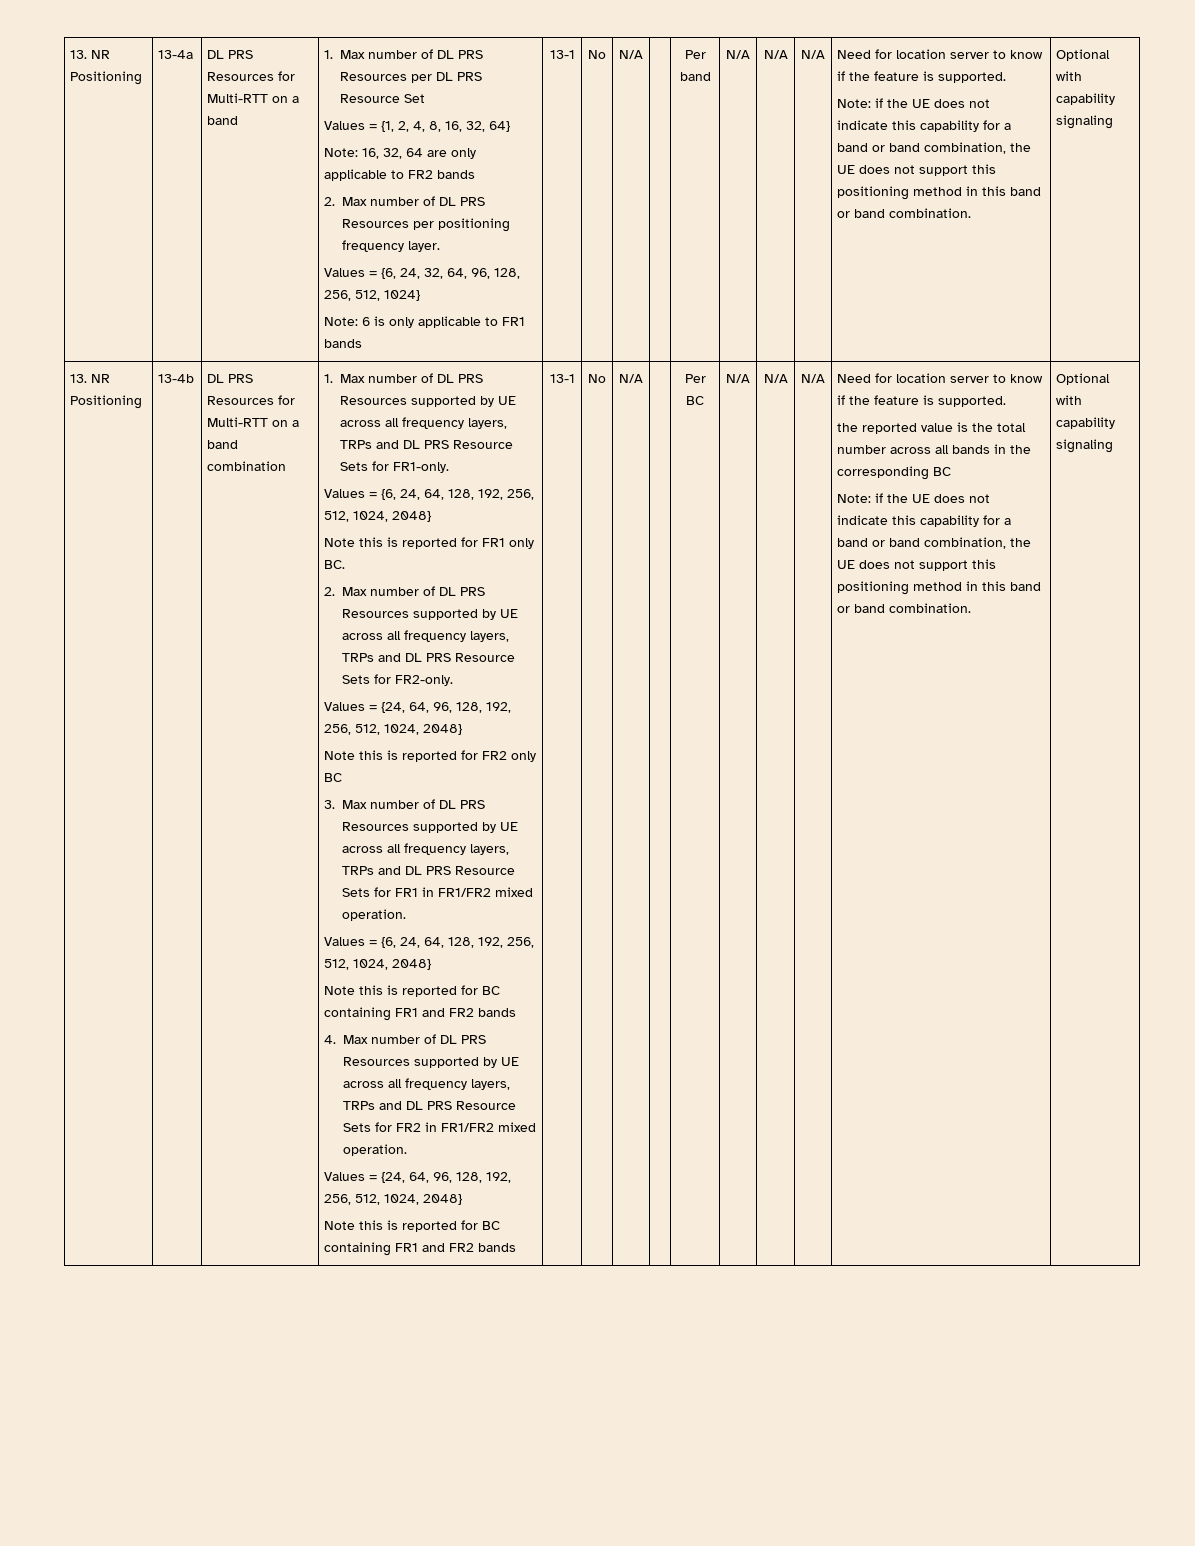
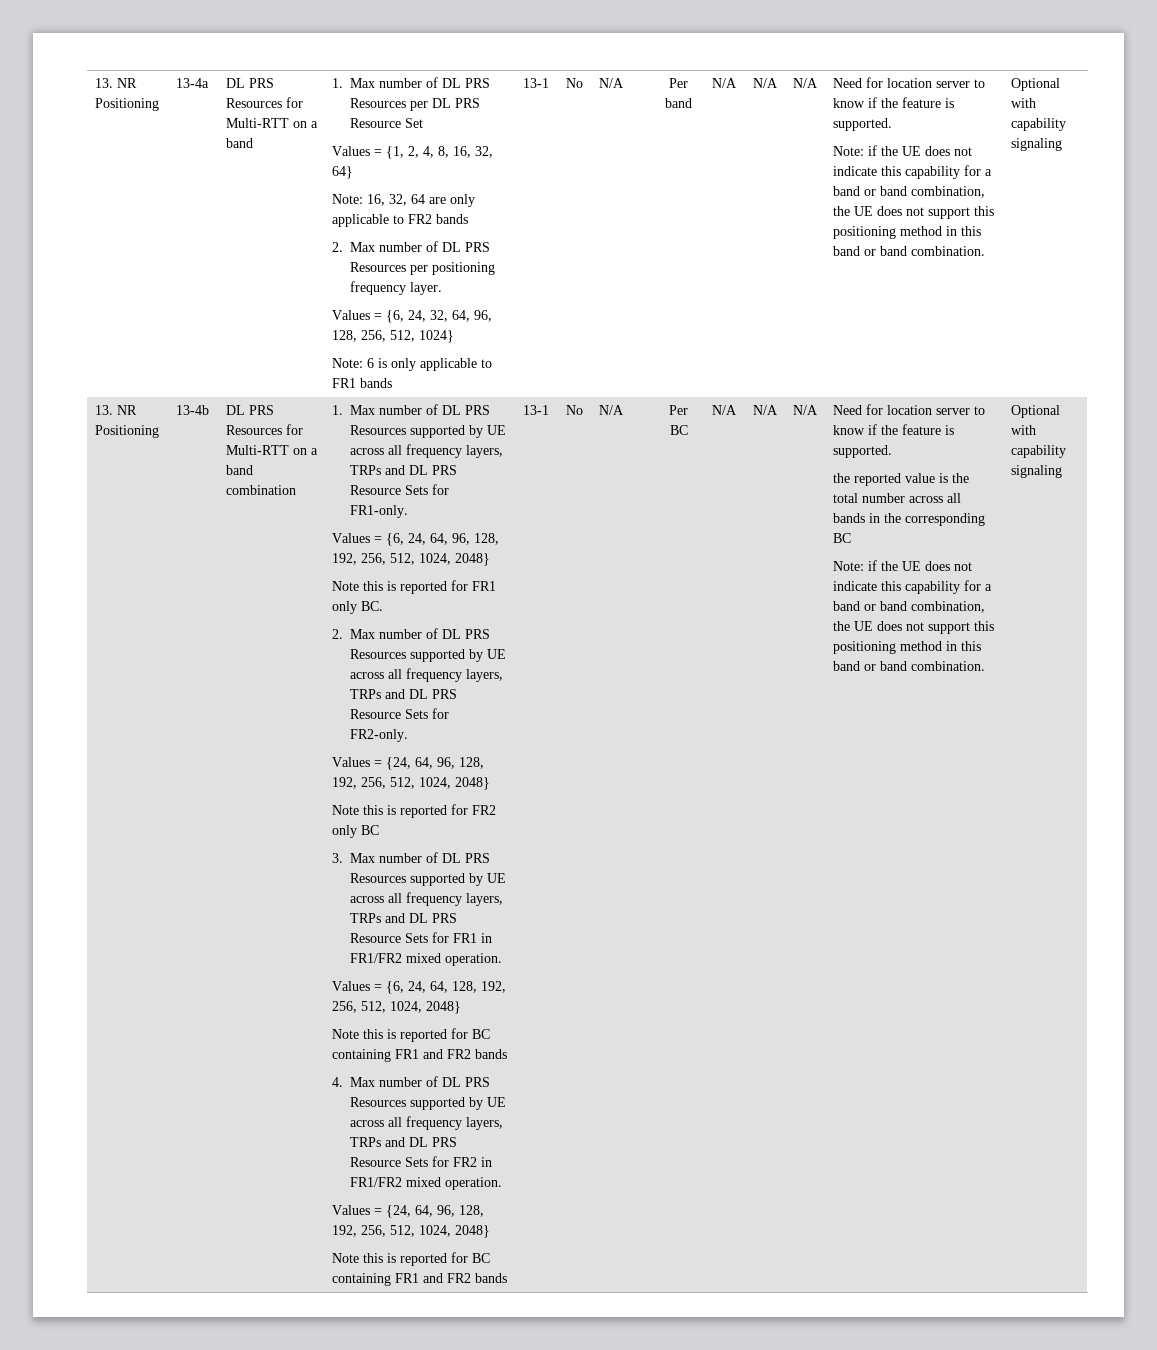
  1. Max number of DL PRS Resources supported by UE across all frequency layers, TRPs and DL PRS Resource Sets for FR1-only.
- Values = {6, 24, 64, 128, 192, 256, 512, 1024, 2048}
+ Values = {6, 24, 64, 96, 128, 192, 256, 512, 1024, 2048}

